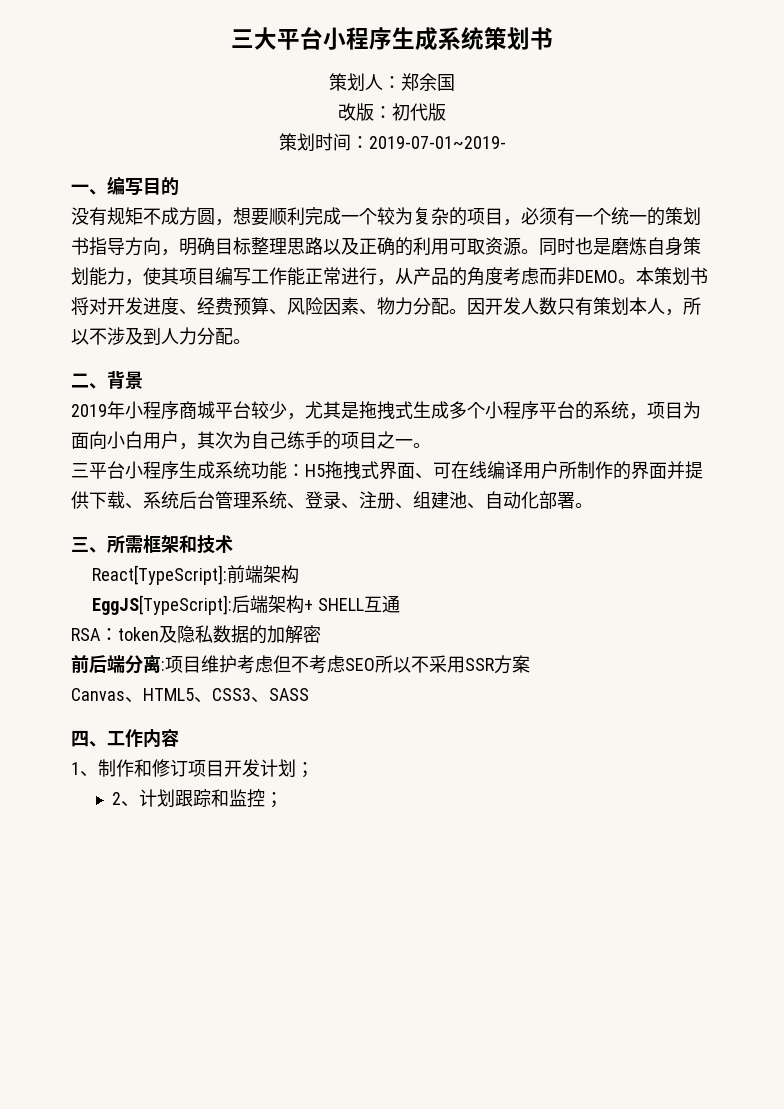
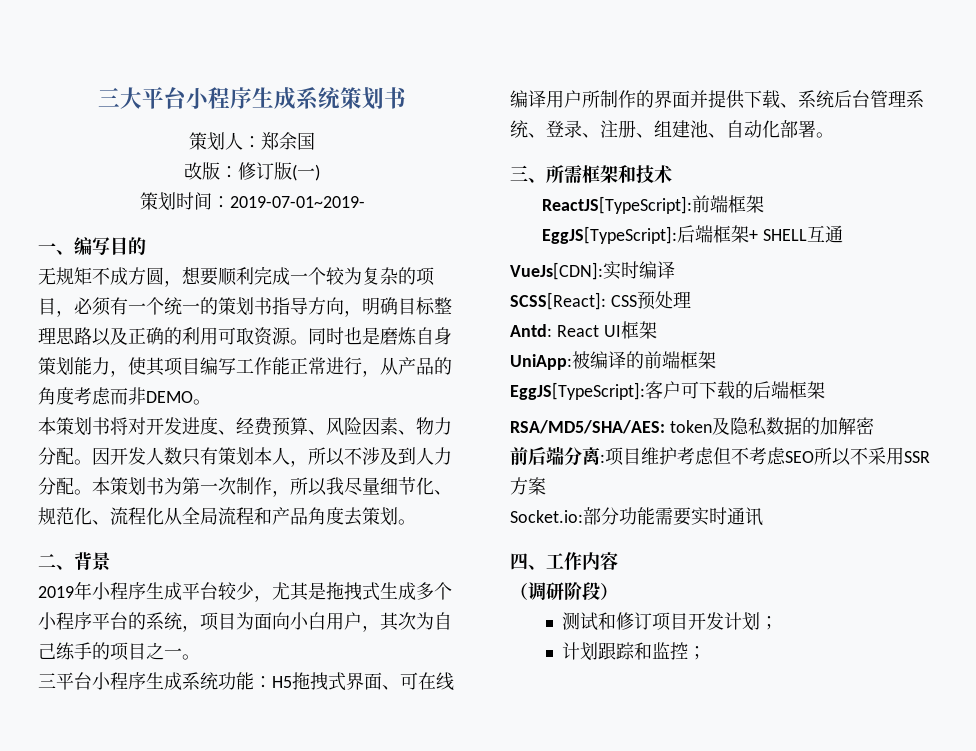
- 改版：初代版
+ 改版：修订版(一)
- 没有规矩不成方圆，想要顺利完成一个较为复杂的项目，必须有一个统一的策划书指导方向，明确目标整理思路以及正确的利用可取资源。
+ 无规矩不成方圆，想要顺利完成一个较为复杂的项目，必须有一个统一的策划书指导方向，明确目标整理思路以及正确的利用可取资源。
- 同时也是磨炼自身策划能力，使其项目编写工作能正常进行，从产品的角度考虑而非DEMO。本策划书将对开发进度、经费预算、风险因素、物力分配。
+ 同时也是磨炼自身策划能力，使其项目编写工作能正常进行，从产品的角度考虑而非DEMO。
+ 本策划书将对开发进度、经费预算、风险因素、物力分配。
+ 本策划书为第一次制作，所以我尽量细节化、规范化、流程化从全局流程和产品角度去策划。
- 2019年小程序商城平台较少，尤其是拖拽式生成多个小程序平台的系统，项目为面向小白用户，其次为自己练手的项目之一。
+ 2019年小程序生成平台较少，尤其是拖拽式生成多个小程序平台的系统，项目为面向小白用户，其次为自己练手的项目之一。
- React[TypeScript]:前端架构
+ ReactJS[TypeScript]:前端框架
- EggJS[TypeScript]:后端架构+ SHELL互通
+ EggJS[TypeScript]:后端框架+ SHELL互通
- RSA：token及隐私数据的加解密
+ VueJs[CDN]:实时编译
+ SCSS[React]: CSS预处理
+ Antd: React UI框架
+ UniApp:被编译的前端框架
+ EggJS[TypeScript]:客户可下载的后端框架
+ RSA/MD5/SHA/AES: token及隐私数据的加解密
- Canvas、HTML5、CSS3、SASS
+ Socket.io:部分功能需要实时通讯
- 1、制作和修订项目开发计划；
+ （调研阶段）
+ 测试和修订项目开发计划；
- 2、计划跟踪和监控；
+ 计划跟踪和监控；

